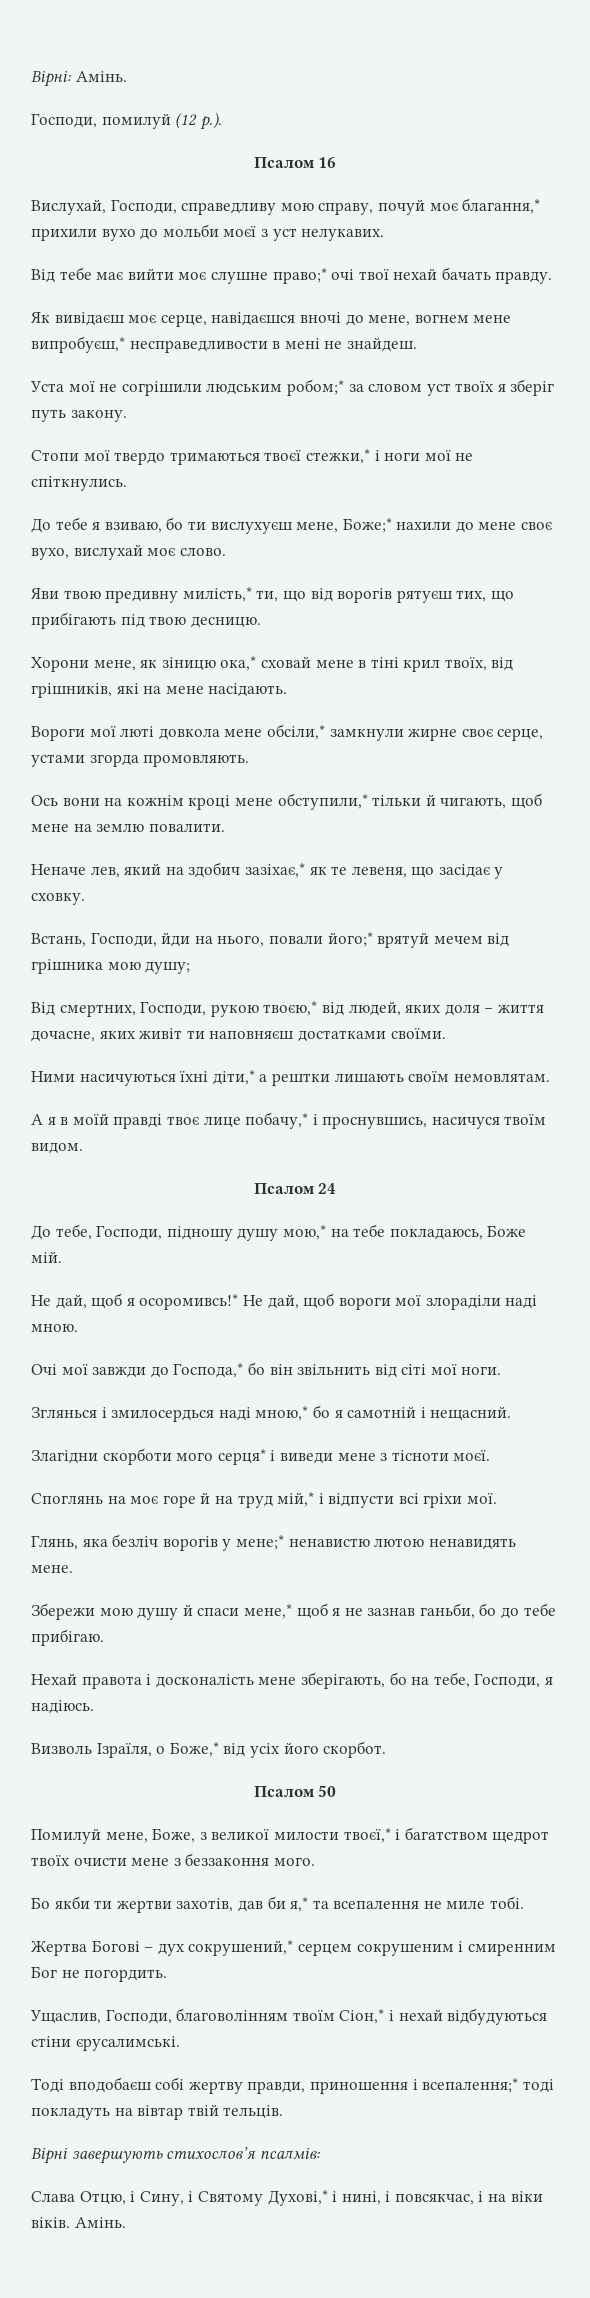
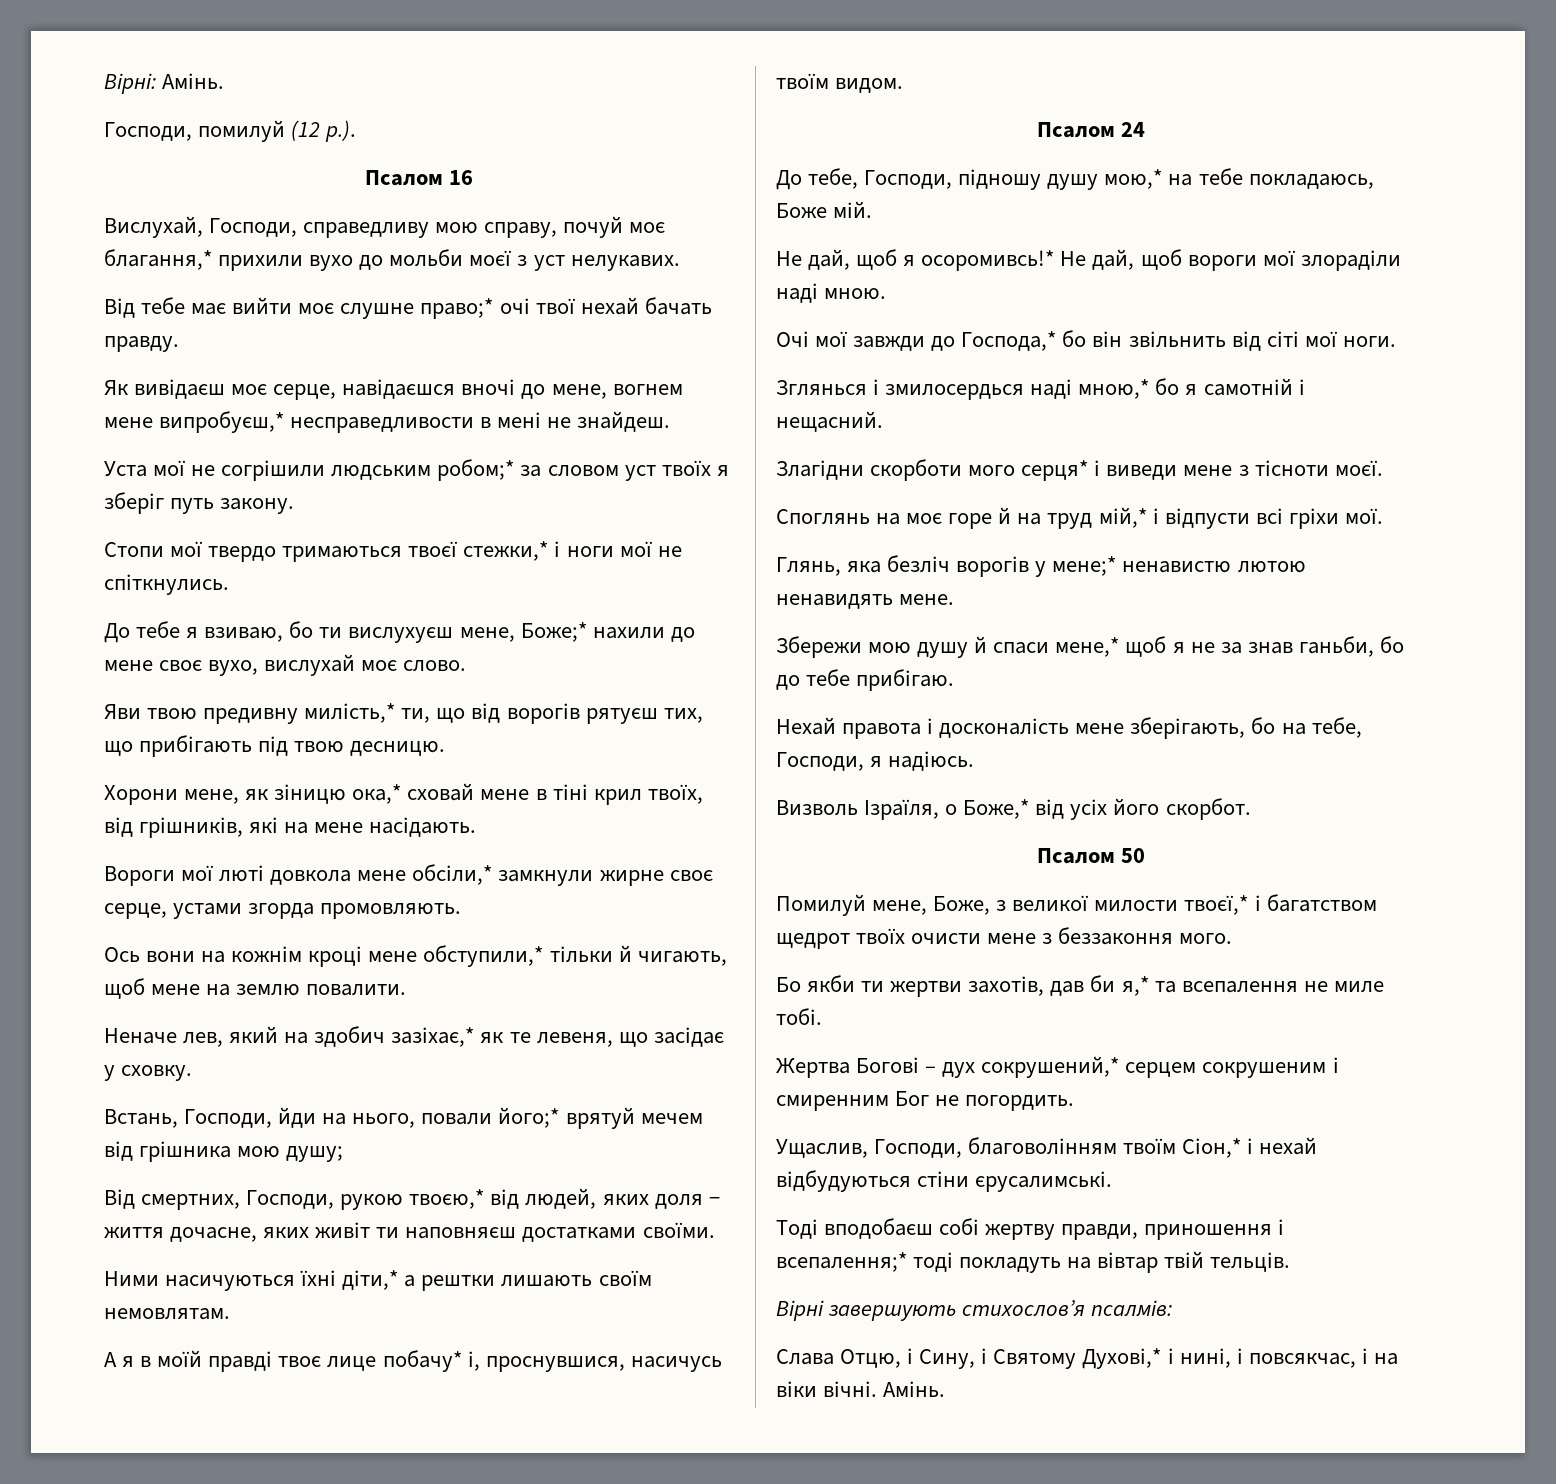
- А я в моїй правді твоє лице побачу,* і проснувшись, насичуся твоїм видом.
+ А я в моїй правді твоє лице побачу* і, проснувшися, насичусь твоїм видом.
- Збережи мою душу й спаси мене,* щоб я не зазнав ганьби, бо до тебе прибігаю.
+ Збережи мою душу й спаси мене,* щоб я не за знав ганьби, бо до тебе прибігаю.
- Слава Отцю, і Сину, і Святому Духові,* і нині, і повсякчас, і на віки віків.
+ Слава Отцю, і Сину, і Святому Духові,* і нині, і повсякчас, і на віки вічні.

